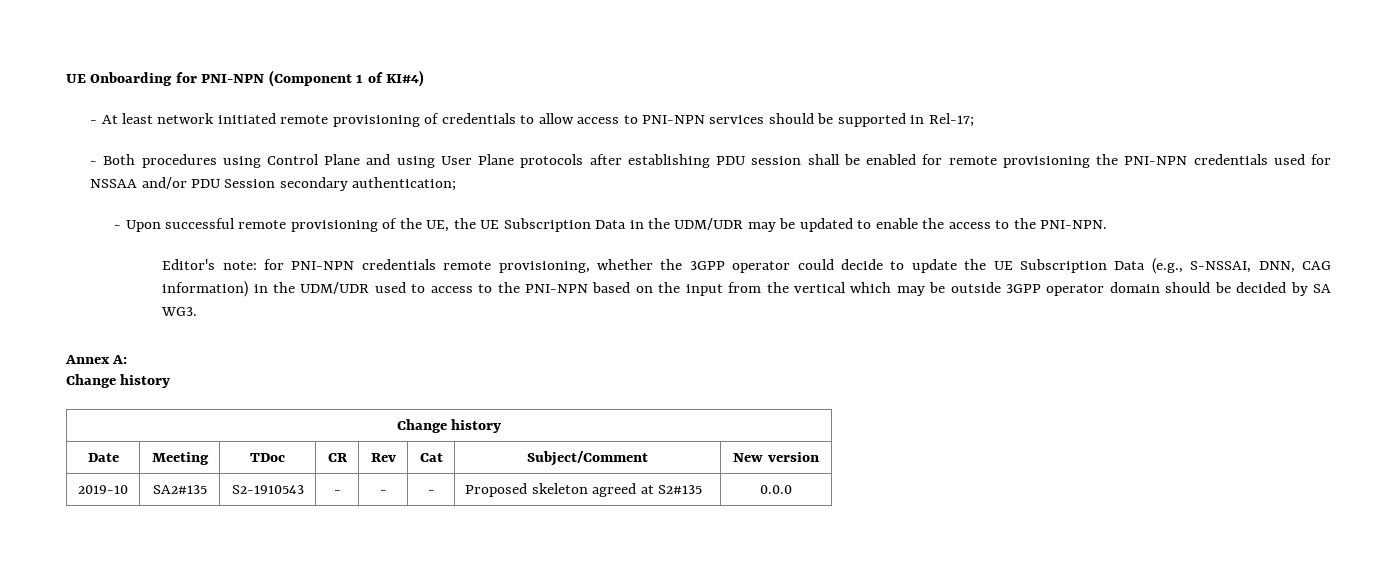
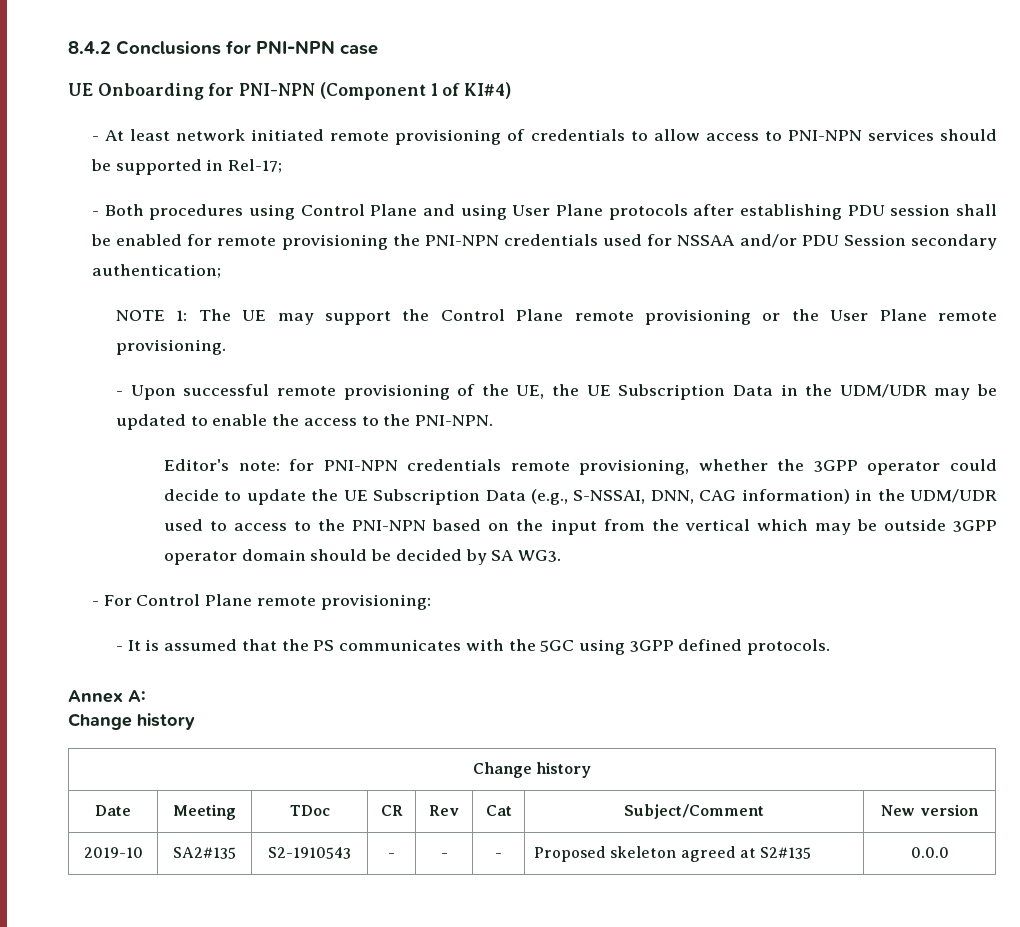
+ 8.4.2 Conclusions for PNI-NPN case
+ NOTE 1: The UE may support the Control Plane remote provisioning or the User Plane remote provisioning.
+ - For Control Plane remote provisioning:
+ - It is assumed that the PS communicates with the 5GC using 3GPP defined protocols.

